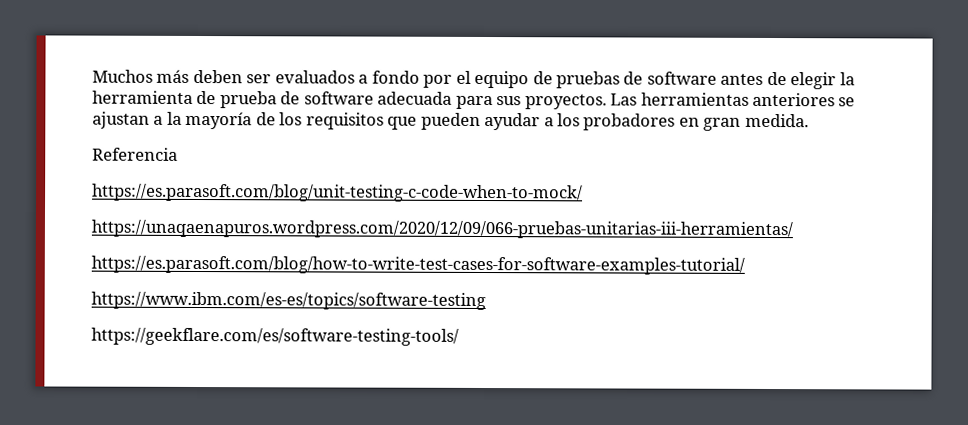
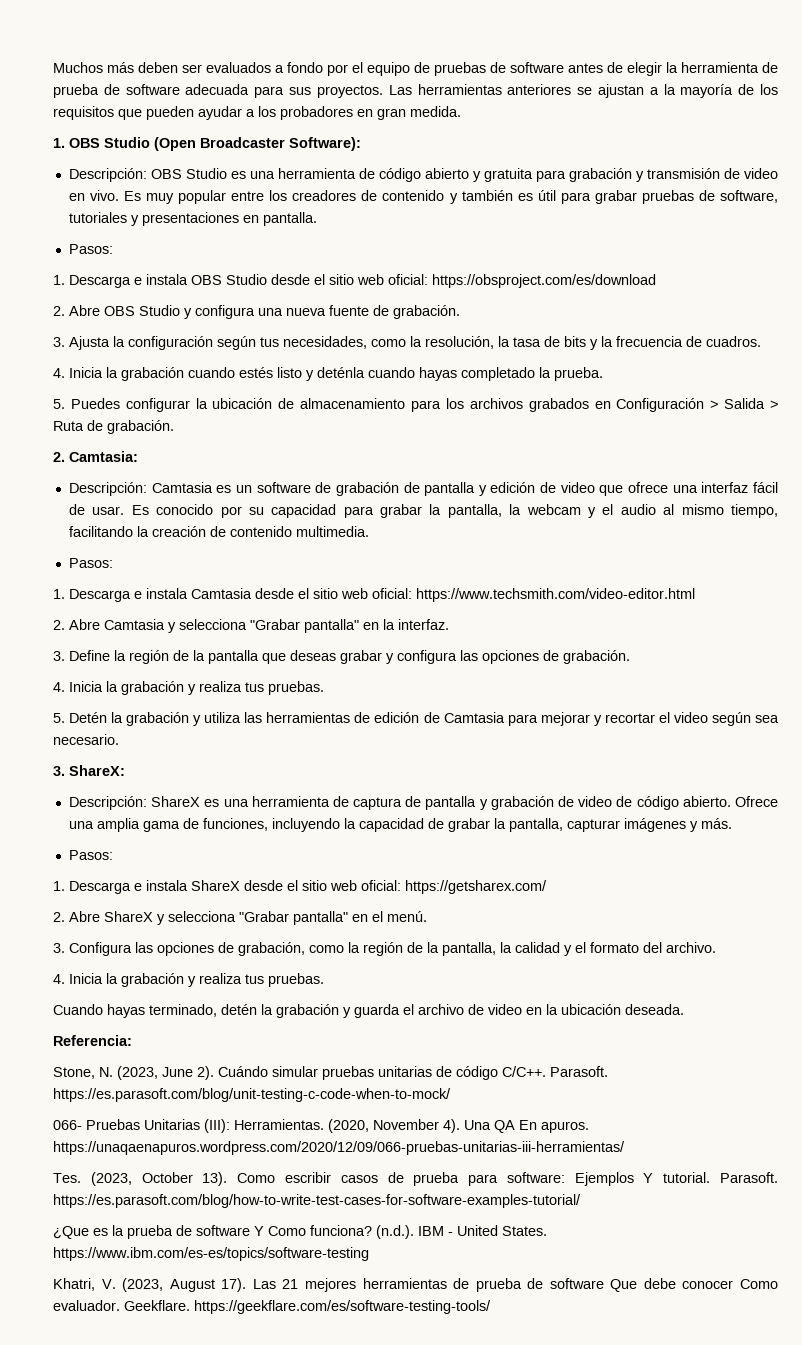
- Referencia
- https://es.parasoft.com/blog/unit-testing-c-code-when-to-mock/
- https://unaqaenapuros.wordpress.com/2020/12/09/066-pruebas-unitarias-iii-herramientas/
- https://es.parasoft.com/blog/how-to-write-test-cases-for-software-examples-tutorial/
- https://www.ibm.com/es-es/topics/software-testing
- https://geekflare.com/es/software-testing-tools/
+ 1. OBS Studio (Open Broadcaster Software):
+ Descripción: OBS Studio es una herramienta de código abierto y gratuita para grabación y transmisión de video en vivo. Es muy popular entre los creadores de contenido y también es útil para grabar pruebas de software, tutoriales y presentaciones en pantalla.
+ Pasos:
+ 1. Descarga e instala OBS Studio desde el sitio web oficial: https://obsproject.com/es/download
+ 2. Abre OBS Studio y configura una nueva fuente de grabación.
+ 3. Ajusta la configuración según tus necesidades, como la resolución, la tasa de bits y la frecuencia de cuadros.
+ 4. Inicia la grabación cuando estés listo y deténla cuando hayas completado la prueba.
+ 5. Puedes configurar la ubicación de almacenamiento para los archivos grabados en Configuración > Salida > Ruta de grabación.
+ 2. Camtasia:
+ Descripción: Camtasia es un software de grabación de pantalla y edición de video que ofrece una interfaz fácil de usar. Es conocido por su capacidad para grabar la pantalla, la webcam y el audio al mismo tiempo, facilitando la creación de contenido multimedia.
+ Pasos:
+ 1. Descarga e instala Camtasia desde el sitio web oficial: https://www.techsmith.com/video-editor.html
+ 2. Abre Camtasia y selecciona "Grabar pantalla" en la interfaz.
+ 3. Define la región de la pantalla que deseas grabar y configura las opciones de grabación.
+ 4. Inicia la grabación y realiza tus pruebas.
+ 5. Detén la grabación y utiliza las herramientas de edición de Camtasia para mejorar y recortar el video según sea necesario.
+ 3. ShareX:
+ Descripción: ShareX es una herramienta de captura de pantalla y grabación de video de código abierto. Ofrece una amplia gama de funciones, incluyendo la capacidad de grabar la pantalla, capturar imágenes y más.
+ Pasos:
+ 1. Descarga e instala ShareX desde el sitio web oficial: https://getsharex.com/
+ 2. Abre ShareX y selecciona "Grabar pantalla" en el menú.
+ 3. Configura las opciones de grabación, como la región de la pantalla, la calidad y el formato del archivo.
+ 4. Inicia la grabación y realiza tus pruebas.
+ Cuando hayas terminado, detén la grabación y guarda el archivo de video en la ubicación deseada.
+ Referencia:
+ Stone, N. (2023, June 2). Cuándo simular pruebas unitarias de código C/C++. Parasoft. https://es.parasoft.com/blog/unit-testing-c-code-when-to-mock/
+ 066- Pruebas Unitarias (III): Herramientas. (2020, November 4). Una QA En apuros. https://unaqaenapuros.wordpress.com/2020/12/09/066-pruebas-unitarias-iii-herramientas/
+ Tes. (2023, October 13). Como escribir casos de prueba para software: Ejemplos Y tutorial. Parasoft. https://es.parasoft.com/blog/how-to-write-test-cases-for-software-examples-tutorial/
+ ¿Que es la prueba de software Y Como funciona? (n.d.). IBM - United States. https://www.ibm.com/es-es/topics/software-testing
+ Khatri, V. (2023, August 17). Las 21 mejores herramientas de prueba de software Que debe conocer Como evaluador. Geekflare. https://geekflare.com/es/software-testing-tools/

